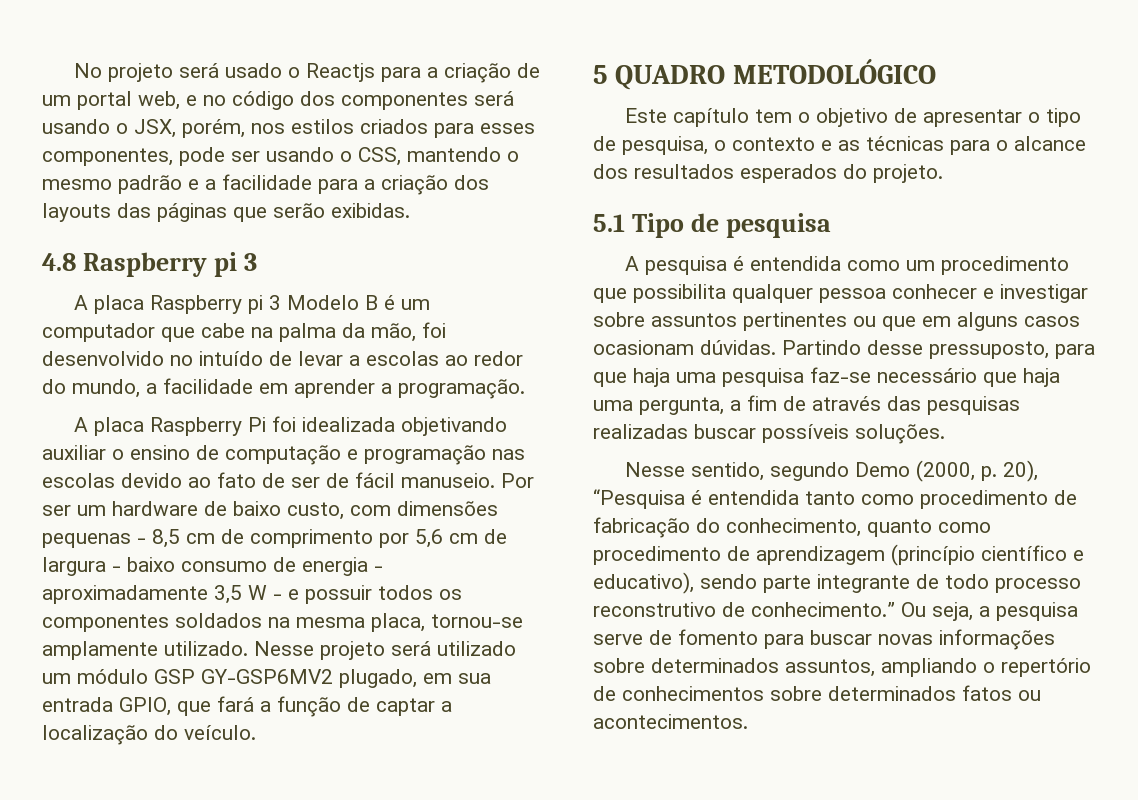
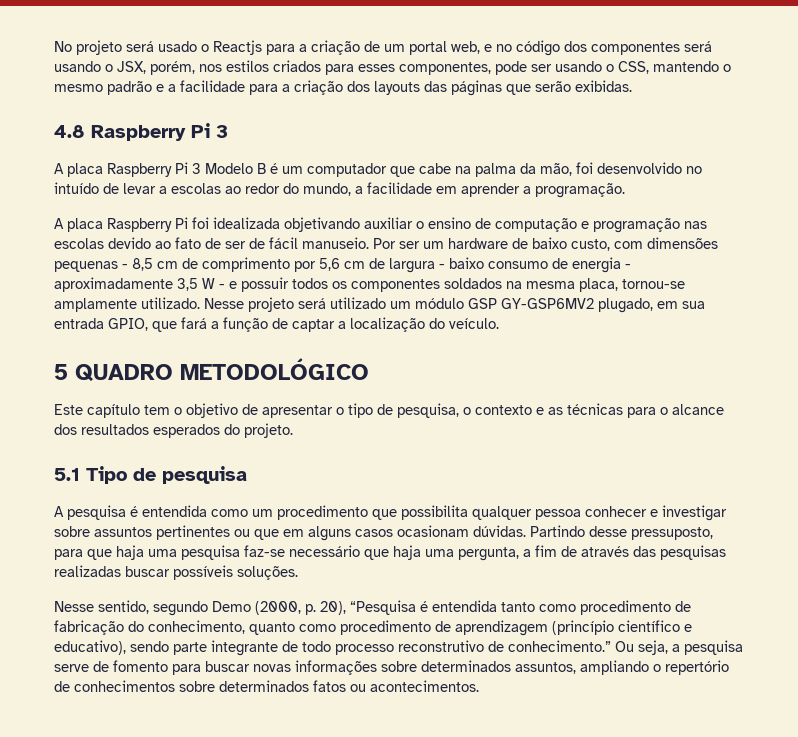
- 4.8 Raspberry pi 3
+ 4.8 Raspberry Pi 3
- A placa Raspberry pi 3 Modelo B é um computador que cabe na palma da mão, foi desenvolvido no intuído de levar a escolas ao redor do mundo, a facilidade em aprender a programação.
+ A placa Raspberry Pi 3 Modelo B é um computador que cabe na palma da mão, foi desenvolvido no intuído de levar a escolas ao redor do mundo, a facilidade em aprender a programação.

